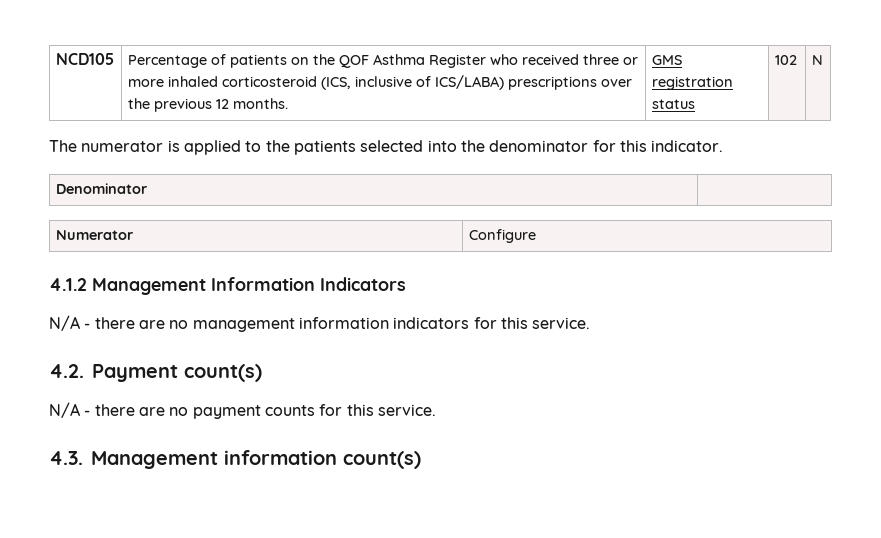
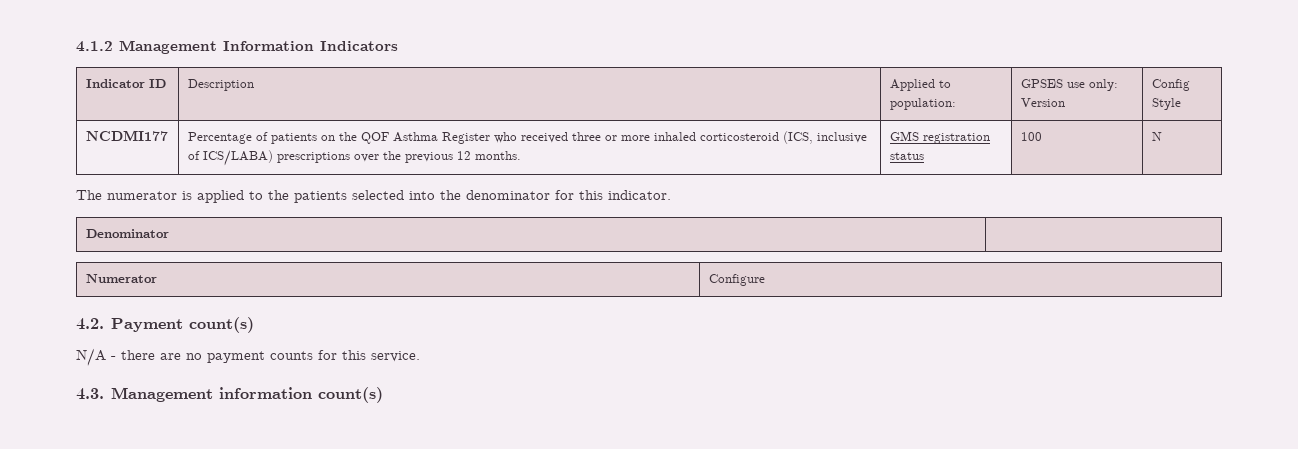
- NCD105 | Percentage of patients on the QOF Asthma Register who received three or more inhaled corticosteroid (ICS, inclusive of ICS/LABA) prescriptions over the previous 12 months. | GMS registration status | 102 | N
+ 4.1.2 Management Information Indicators
+ Indicator ID | Description | Applied to population: | GPSES use only: Version | Config Style
+ NCDMI177 | Percentage of patients on the QOF Asthma Register who received three or more inhaled corticosteroid (ICS, inclusive of ICS/LABA) prescriptions over the previous 12 months. | GMS registration status | 100 | N
- 4.1.2 Management Information Indicators
- N/A - there are no management information indicators for this service.

